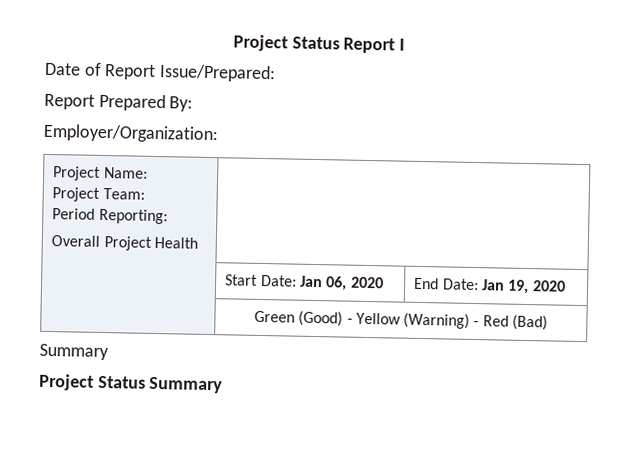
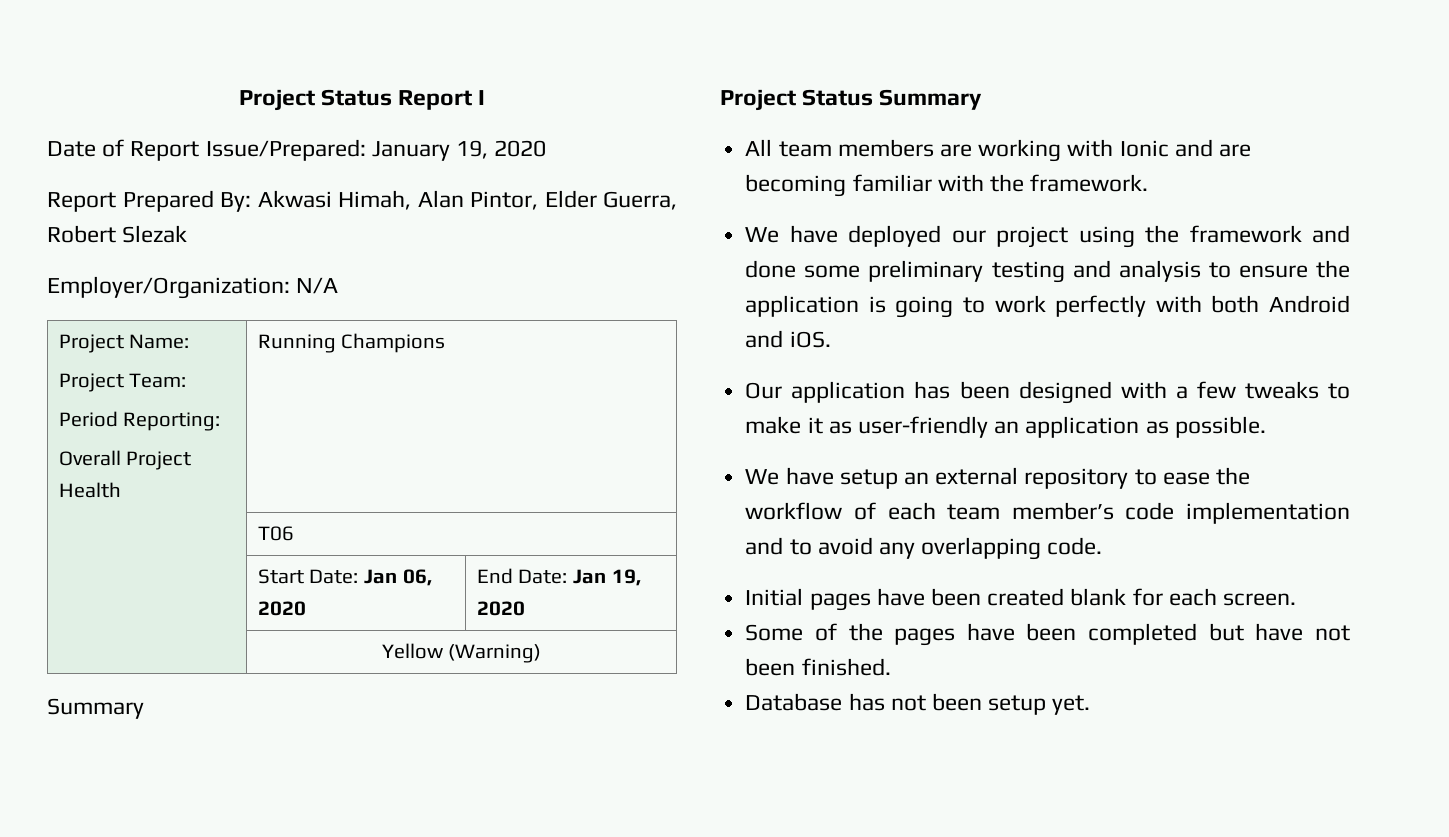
- Date of Report Issue/Prepared:
+ Date of Report Issue/Prepared: January 19, 2020
- Report Prepared By:
+ Report Prepared By: Akwasi Himah, Alan Pintor, Elder Guerra, Robert Slezak
- Employer/Organization:
+ Employer/Organization: N/A
  Project Name:
  Project Team:
  Period Reporting:
- Overall Project Health |
+ Overall Project Health | Running Champions
+ | T06
- | Green (Good) - Yellow (Warning) - Red (Bad)
+ | Yellow (Warning)
+ All team members are working with Ionic and are becoming familiar with the framework.
+ We have deployed our project using the framework and done some preliminary testing and analysis to ensure the application is going to work perfectly with both Android and iOS.
+ Our application has been designed with a few tweaks to make it as user-friendly an application as possible.
+ We have setup an external repository to ease the workflow of each team member’s code implementation and to avoid any overlapping code.
+ Initial pages have been created blank for each screen.
+ Some of the pages have been completed but have not been finished.
+ Database has not been setup yet.

